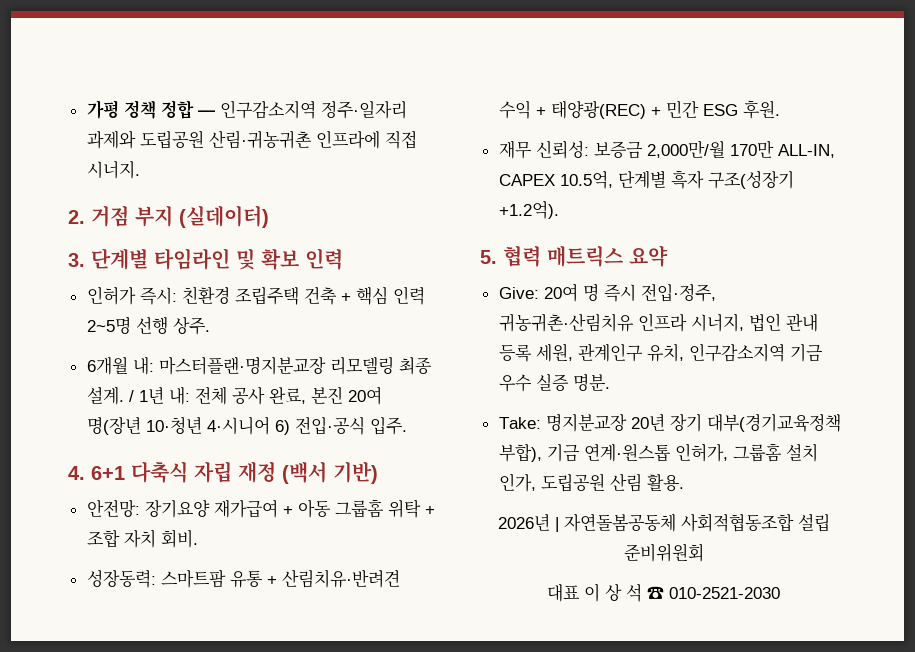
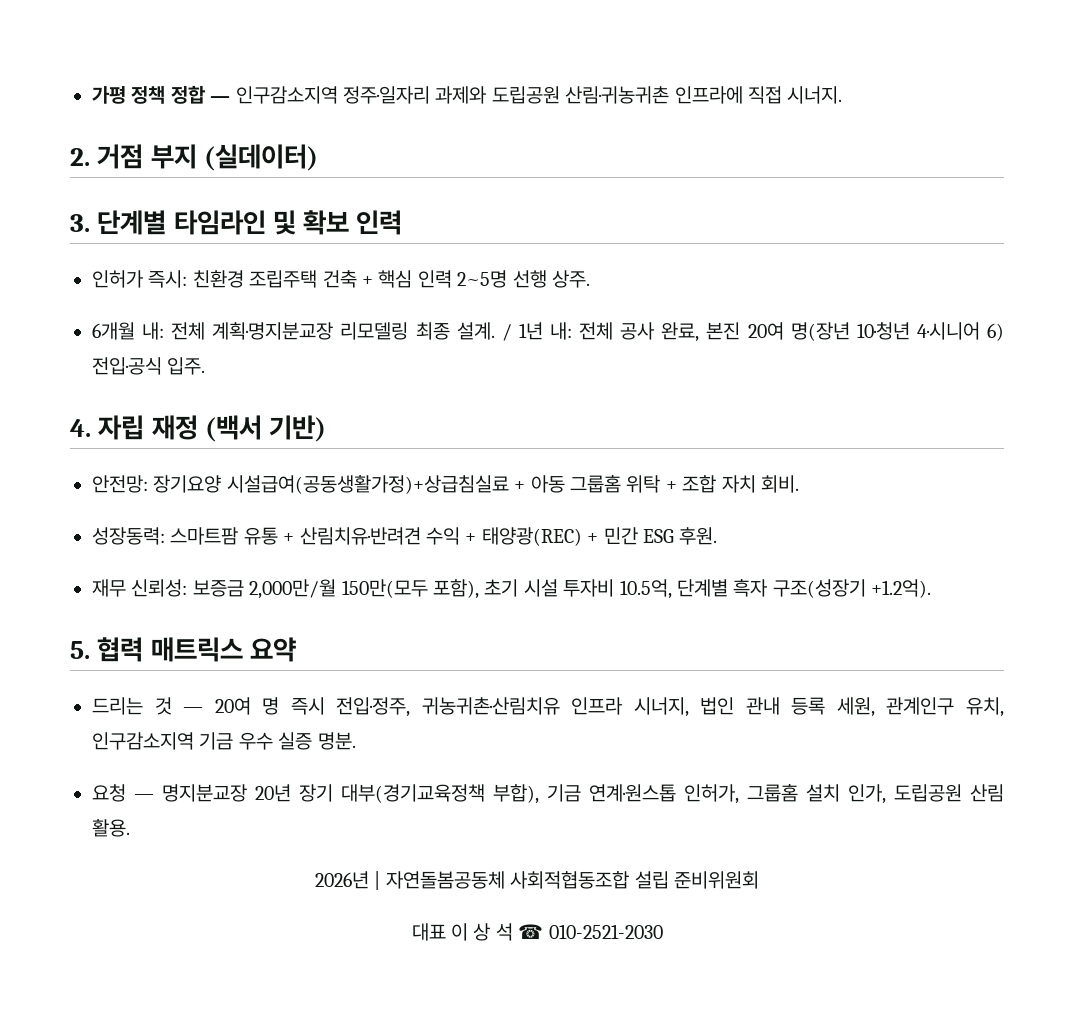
- 6개월 내: 마스터플랜·명지분교장 리모델링 최종 설계.
+ 6개월 내: 전체 계획·명지분교장 리모델링 최종 설계.
- 4. 6+1 다축식 자립 재정 (백서 기반)
+ 4. 자립 재정 (백서 기반)
- 안전망: 장기요양 재가급여 + 아동 그룹홈 위탁 + 조합 자치 회비.
+ 안전망: 장기요양 시설급여(공동생활가정)+상급침실료 + 아동 그룹홈 위탁 + 조합 자치 회비.
- 재무 신뢰성: 보증금 2,000만/월 170만 ALL-IN, CAPEX 10.5억, 단계별 흑자 구조(성장기 +1.2억).
+ 재무 신뢰성: 보증금 2,000만/월 150만(모두 포함), 초기 시설 투자비 10.5억, 단계별 흑자 구조(성장기 +1.2억).
- Give: 20여 명 즉시 전입·정주, 귀농귀촌·산림치유 인프라 시너지, 법인 관내 등록 세원, 관계인구 유치, 인구감소지역 기금 우수 실증 명분.
+ 드리는 것 — 20여 명 즉시 전입·정주, 귀농귀촌·산림치유 인프라 시너지, 법인 관내 등록 세원, 관계인구 유치, 인구감소지역 기금 우수 실증 명분.
- Take: 명지분교장 20년 장기 대부(경기교육정책 부합), 기금 연계·원스톱 인허가, 그룹홈 설치 인가, 도립공원 산림 활용.
+ 요청 — 명지분교장 20년 장기 대부(경기교육정책 부합), 기금 연계·원스톱 인허가, 그룹홈 설치 인가, 도립공원 산림 활용.

